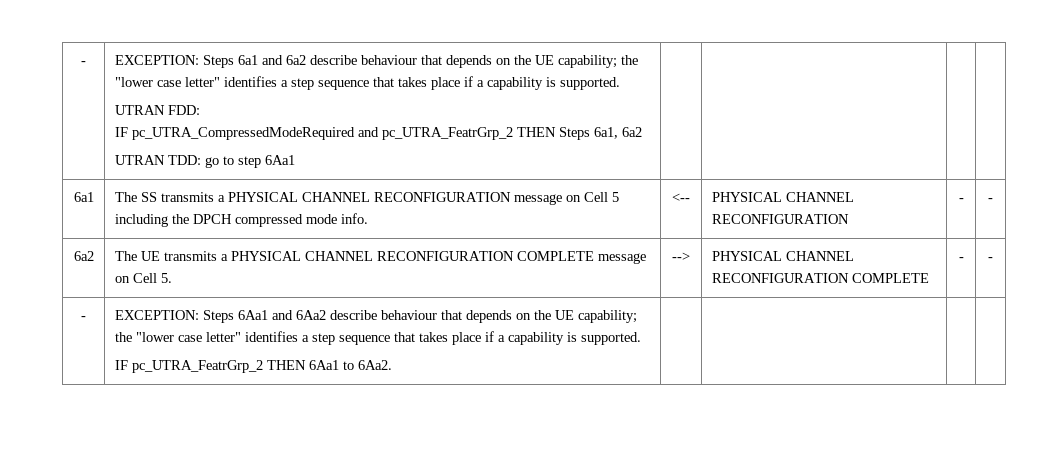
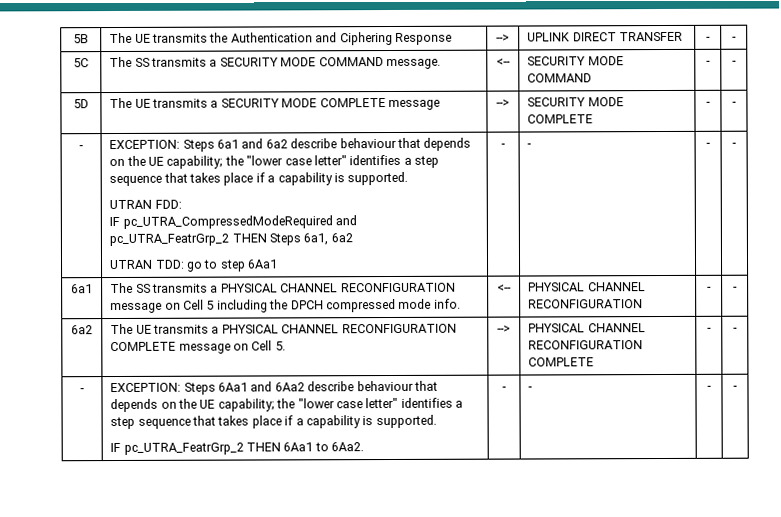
+ 5B | The UE transmits the Authentication and Ciphering Response | --> | UPLINK DIRECT TRANSFER | - | -
+ 5C | The SS transmits a SECURITY MODE COMMAND message. | <-- | SECURITY MODE COMMAND | - | -
+ 5D | The UE transmits a SECURITY MODE COMPLETE message | --> | SECURITY MODE COMPLETE | - | -
- UTRAN TDD: go to step 6Aa1
+ UTRAN TDD: go to step 6Aa1 | - | - | - | -
  - | EXCEPTION: Steps 6Aa1 and 6Aa2 describe behaviour that depends on the UE capability; the "lower case letter" identifies a step sequence that takes place if a capability is supported.
- IF pc_UTRA_FeatrGrp_2 THEN 6Aa1 to 6Aa2. | | | |
+ IF pc_UTRA_FeatrGrp_2 THEN 6Aa1 to 6Aa2. | - | - | - | -

